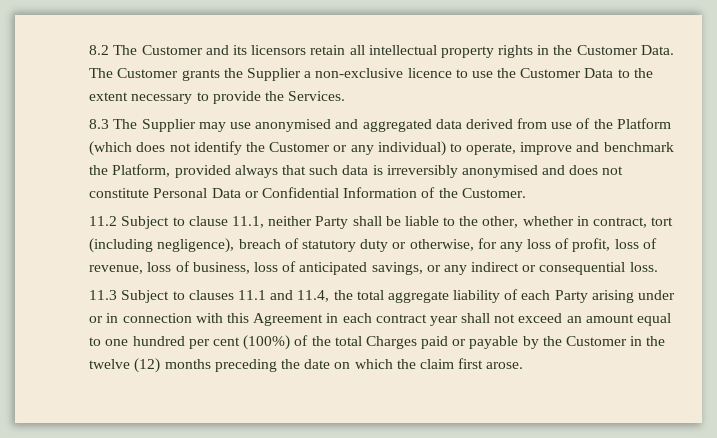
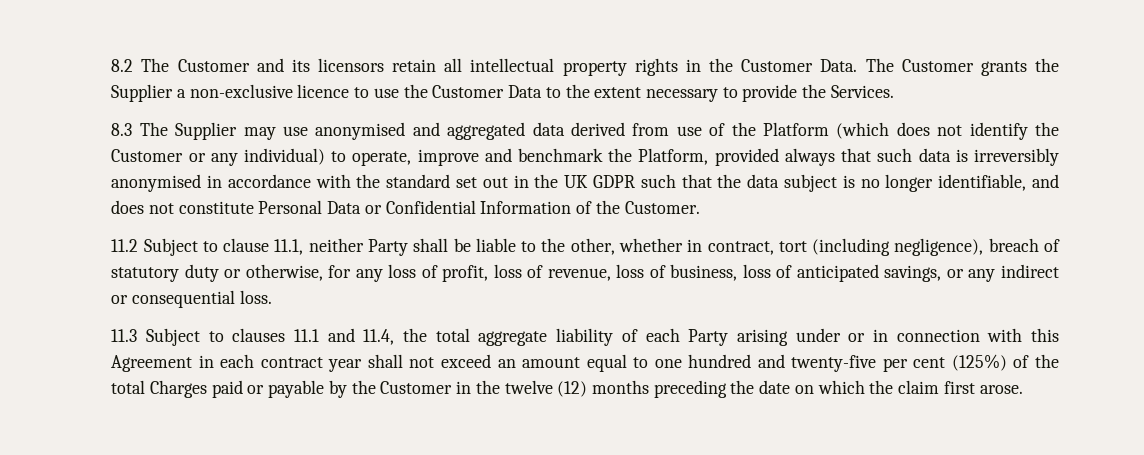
- 8.3 The Supplier may use anonymised and aggregated data derived from use of the Platform (which does not identify the Customer or any individual) to operate, improve and benchmark the Platform, provided always that such data is irreversibly anonymised and does not constitute Personal Data or Confidential Information of the Customer.
+ 8.3 The Supplier may use anonymised and aggregated data derived from use of the Platform (which does not identify the Customer or any individual) to operate, improve and benchmark the Platform, provided always that such data is irreversibly anonymised in accordance with the standard set out in the UK GDPR such that the data subject is no longer identifiable, and does not constitute Personal Data or Confidential Information of the Customer.
- 11.3 Subject to clauses 11.1 and 11.4, the total aggregate liability of each Party arising under or in connection with this Agreement in each contract year shall not exceed an amount equal to one hundred per cent (100%) of the total Charges paid or payable by the Customer in the twelve (12) months preceding the date on which the claim first arose.
+ 11.3 Subject to clauses 11.1 and 11.4, the total aggregate liability of each Party arising under or in connection with this Agreement in each contract year shall not exceed an amount equal to one hundred and twenty-five per cent (125%) of the total Charges paid or payable by the Customer in the twelve (12) months preceding the date on which the claim first arose.

